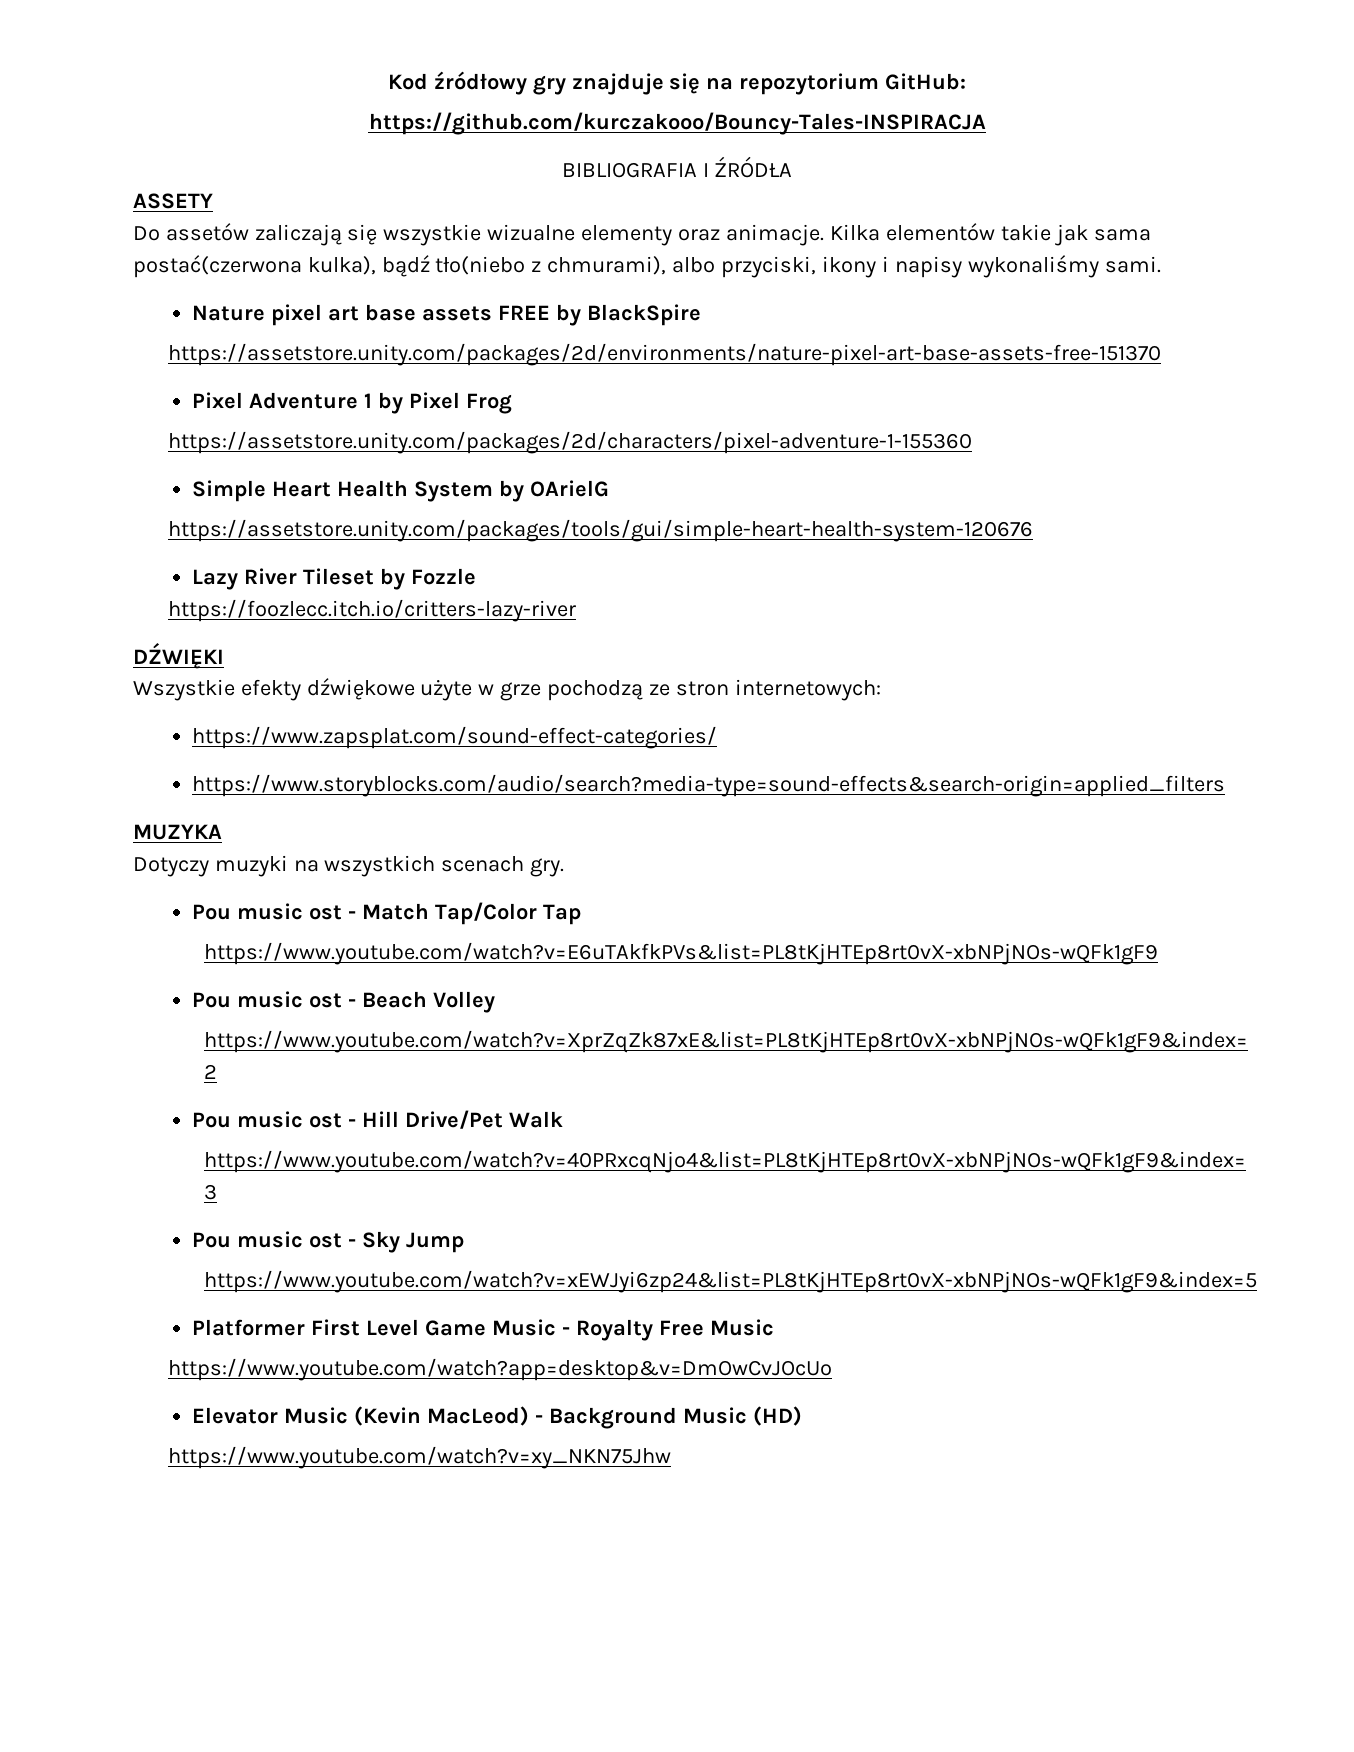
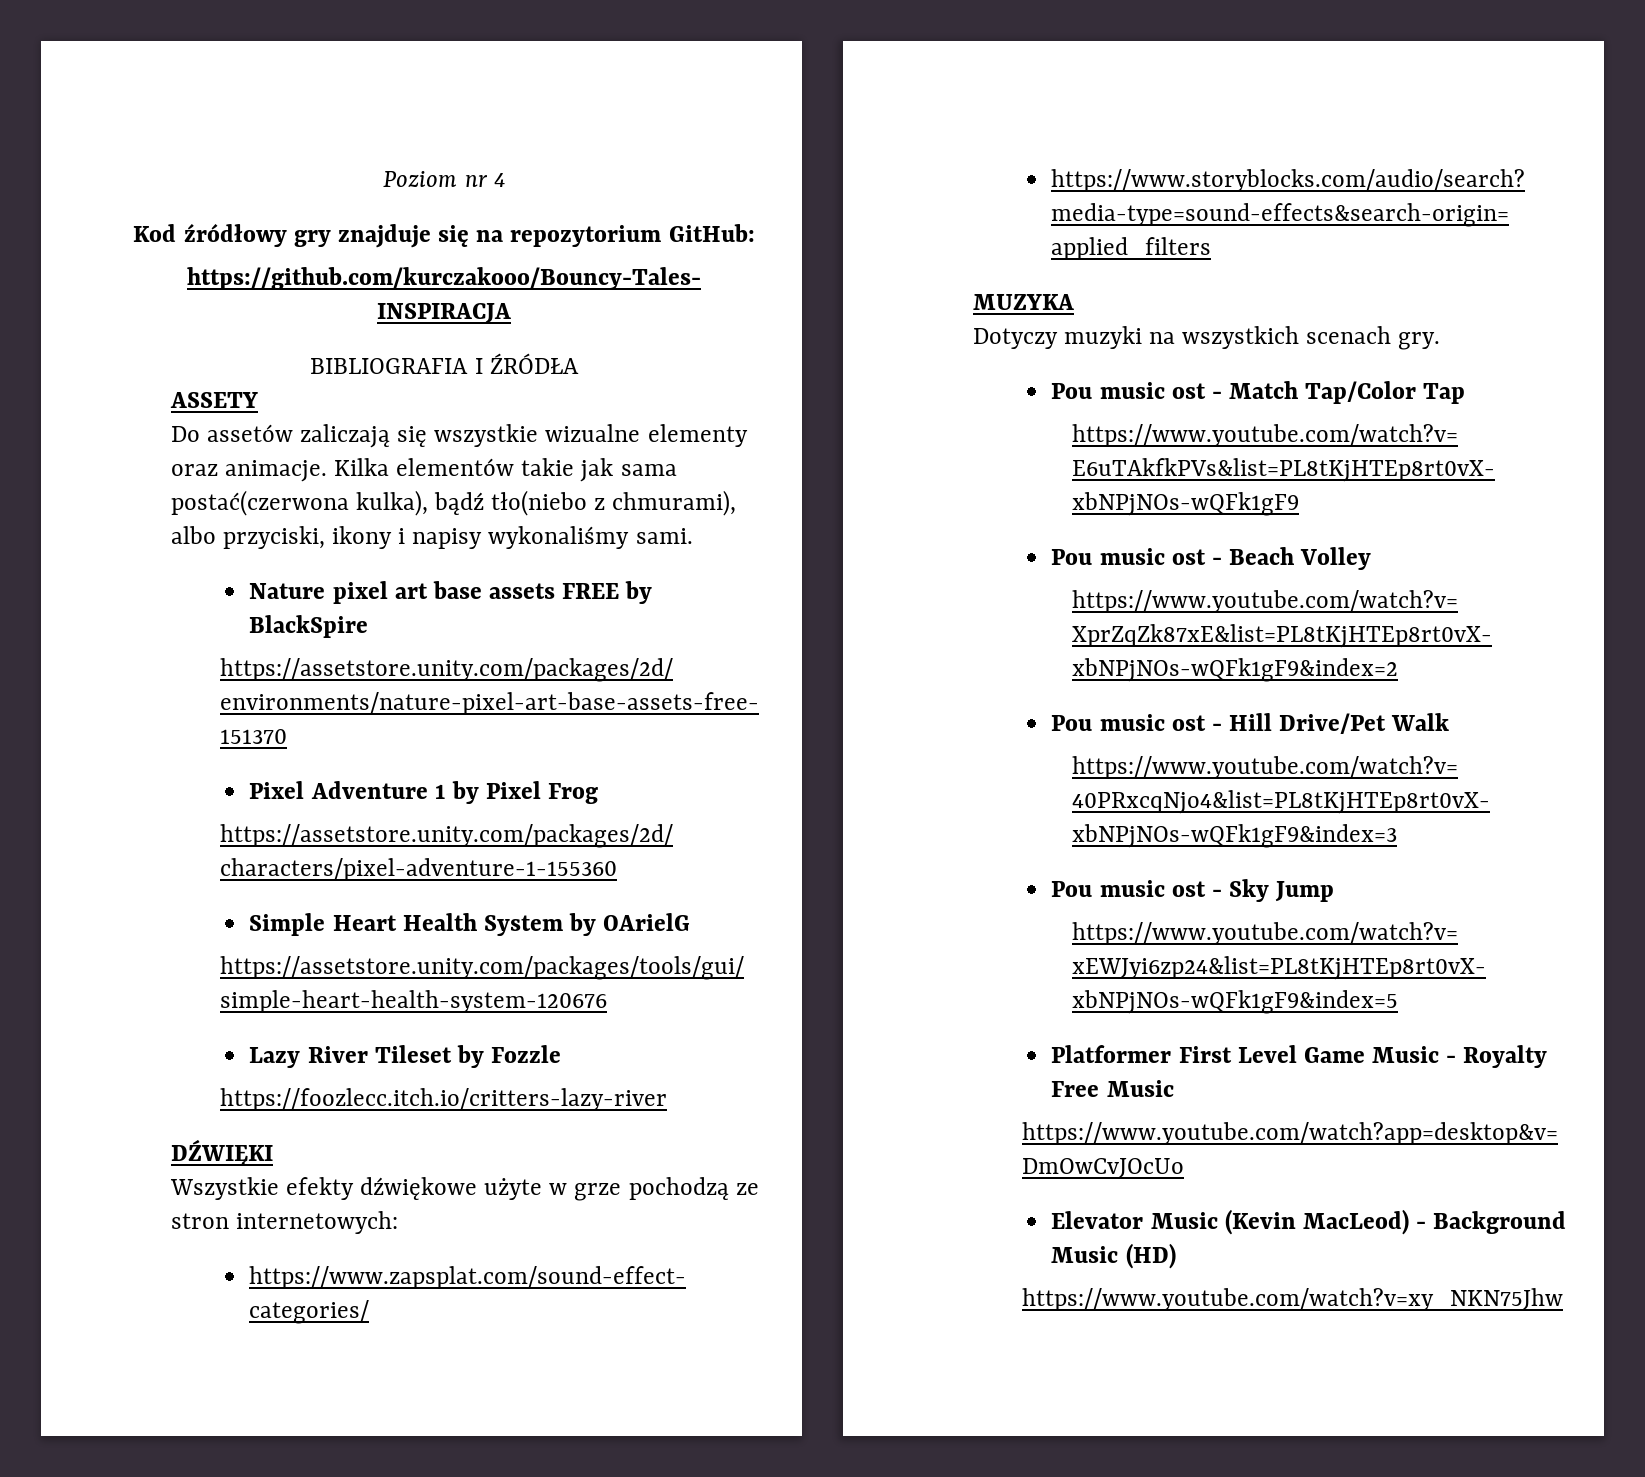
+ Poziom nr 4

